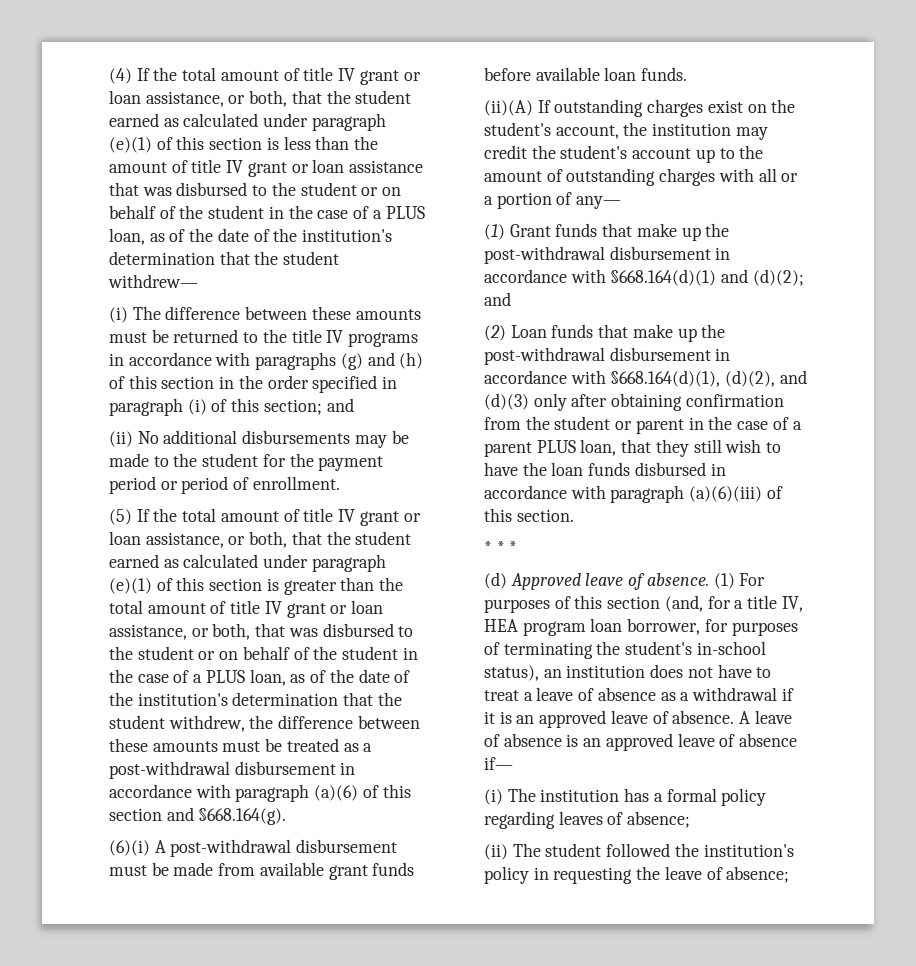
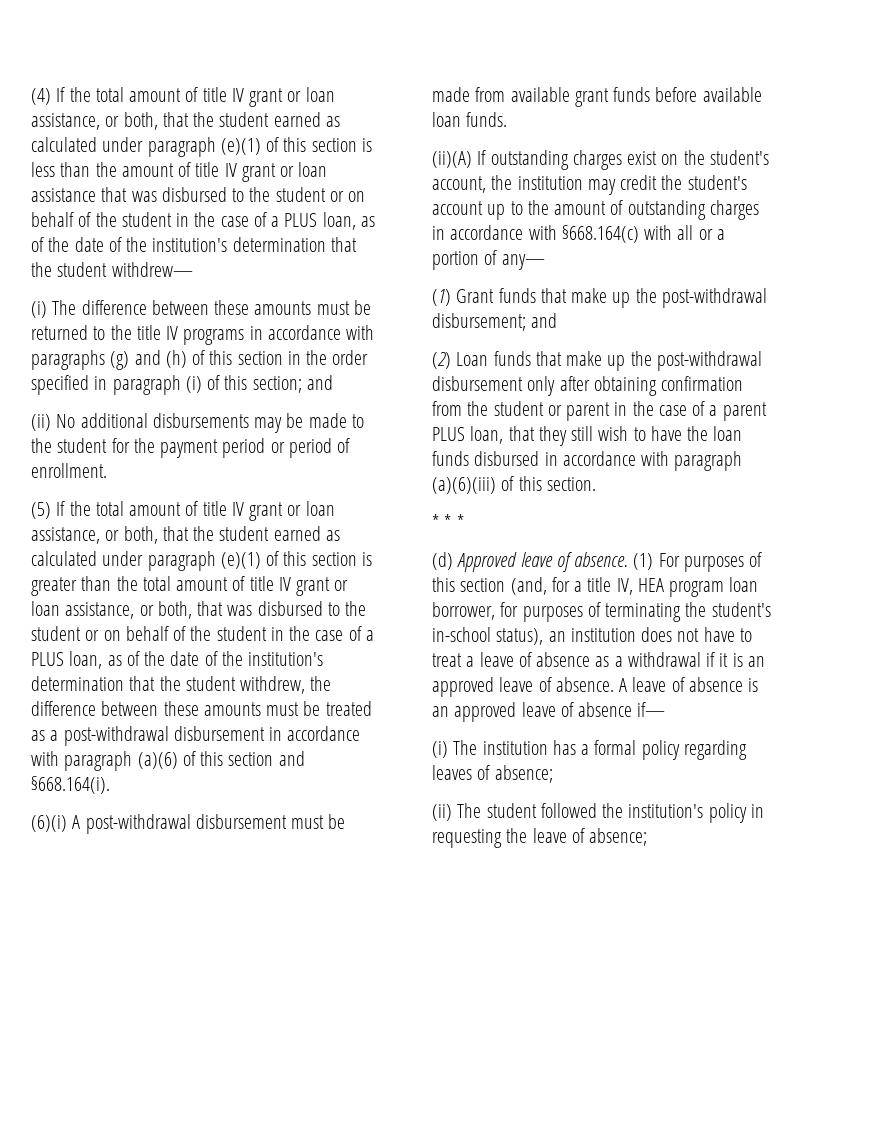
- (5) If the total amount of title IV grant or loan assistance, or both, that the student earned as calculated under paragraph (e)(1) of this section is greater than the total amount of title IV grant or loan assistance, or both, that was disbursed to the student or on behalf of the student in the case of a PLUS loan, as of the date of the institution's determination that the student withdrew, the difference between these amounts must be treated as a post-withdrawal disbursement in accordance with paragraph (a)(6) of this section and §668.164(g).
+ (5) If the total amount of title IV grant or loan assistance, or both, that the student earned as calculated under paragraph (e)(1) of this section is greater than the total amount of title IV grant or loan assistance, or both, that was disbursed to the student or on behalf of the student in the case of a PLUS loan, as of the date of the institution's determination that the student withdrew, the difference between these amounts must be treated as a post-withdrawal disbursement in accordance with paragraph (a)(6) of this section and §668.164(i).
- (ii)(A) If outstanding charges exist on the student's account, the institution may credit the student's account up to the amount of outstanding charges with all or a portion of any—
+ (ii)(A) If outstanding charges exist on the student's account, the institution may credit the student's account up to the amount of outstanding charges in accordance with §668.164(c) with all or a portion of any—
- (1) Grant funds that make up the post-withdrawal disbursement in accordance with §668.164(d)(1) and (d)(2); and
+ (1) Grant funds that make up the post-withdrawal disbursement; and
- (2) Loan funds that make up the post-withdrawal disbursement in accordance with §668.164(d)(1), (d)(2), and (d)(3) only after obtaining confirmation from the student or parent in the case of a parent PLUS loan, that they still wish to have the loan funds disbursed in accordance with paragraph (a)(6)(iii) of this section.
+ (2) Loan funds that make up the post-withdrawal disbursement only after obtaining confirmation from the student or parent in the case of a parent PLUS loan, that they still wish to have the loan funds disbursed in accordance with paragraph (a)(6)(iii) of this section.

